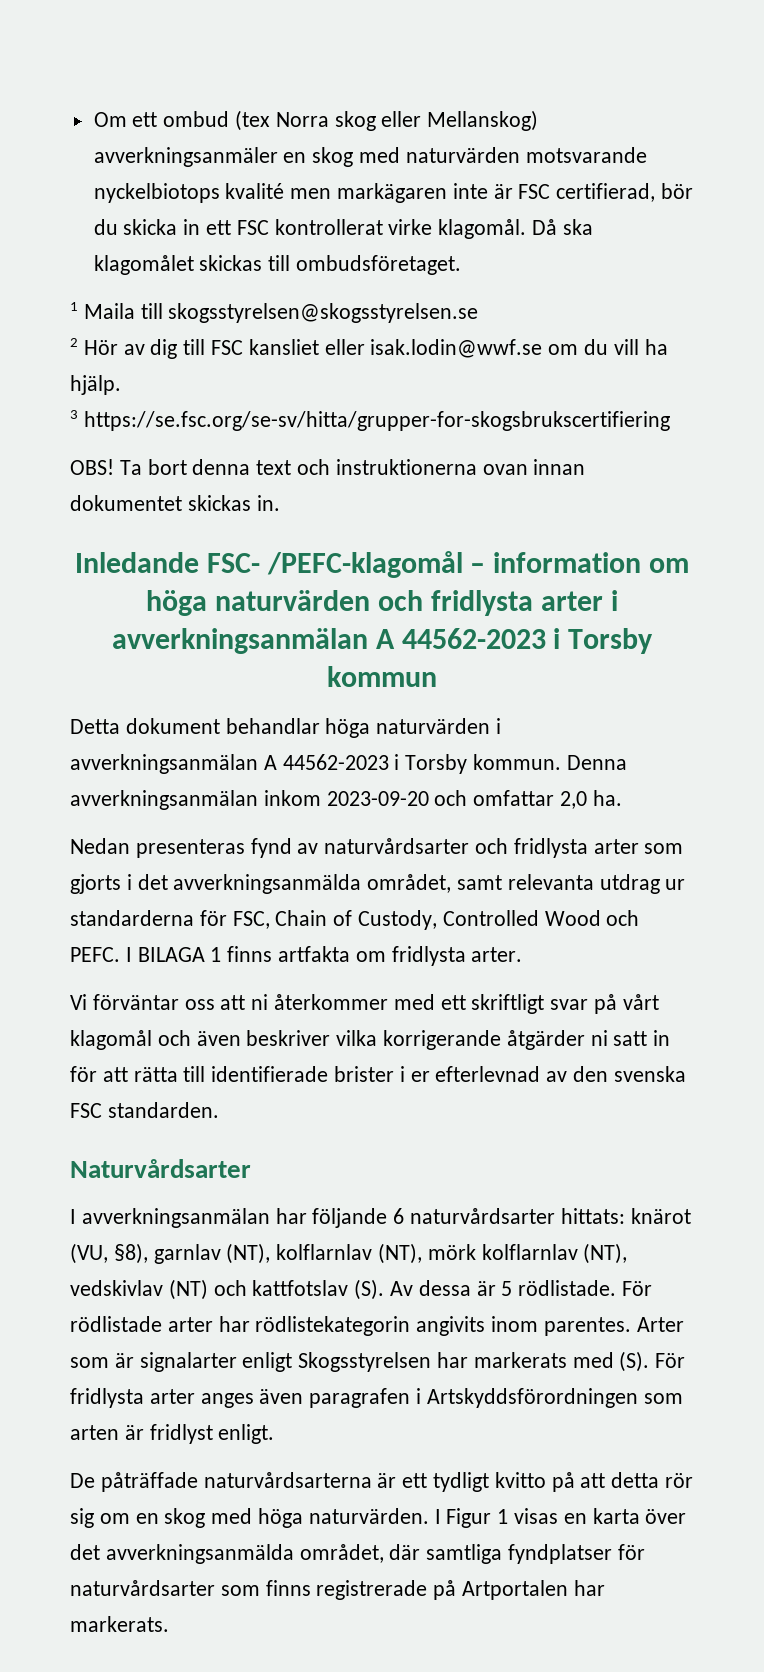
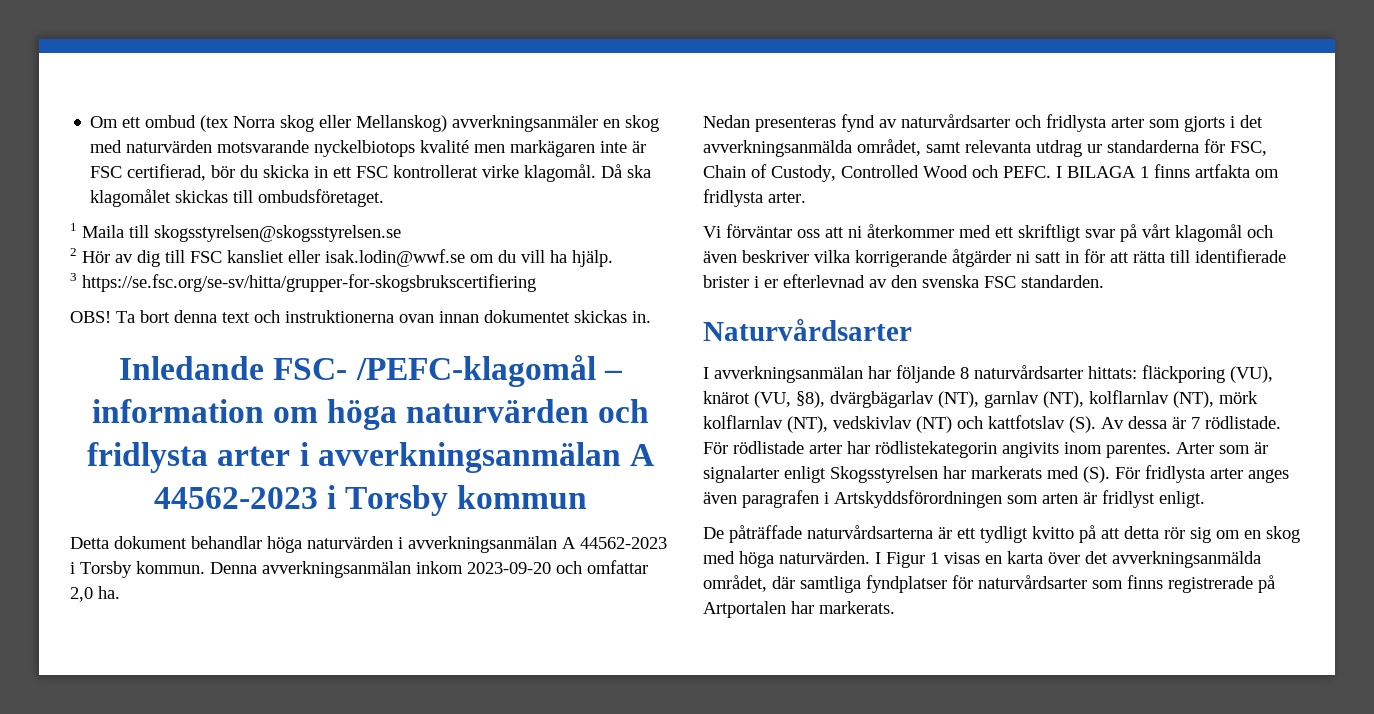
- I avverkningsanmälan har följande 6 naturvårdsarter hittats: knärot (VU, §8), garnlav (NT), kolflarnlav (NT), mörk kolflarnlav (NT), vedskivlav (NT) och kattfotslav (S). Av dessa är 5 rödlistade.
+ I avverkningsanmälan har följande 8 naturvårdsarter hittats: fläckporing (VU), knärot (VU, §8), dvärgbägarlav (NT), garnlav (NT), kolflarnlav (NT), mörk kolflarnlav (NT), vedskivlav (NT) och kattfotslav (S). Av dessa är 7 rödlistade.

